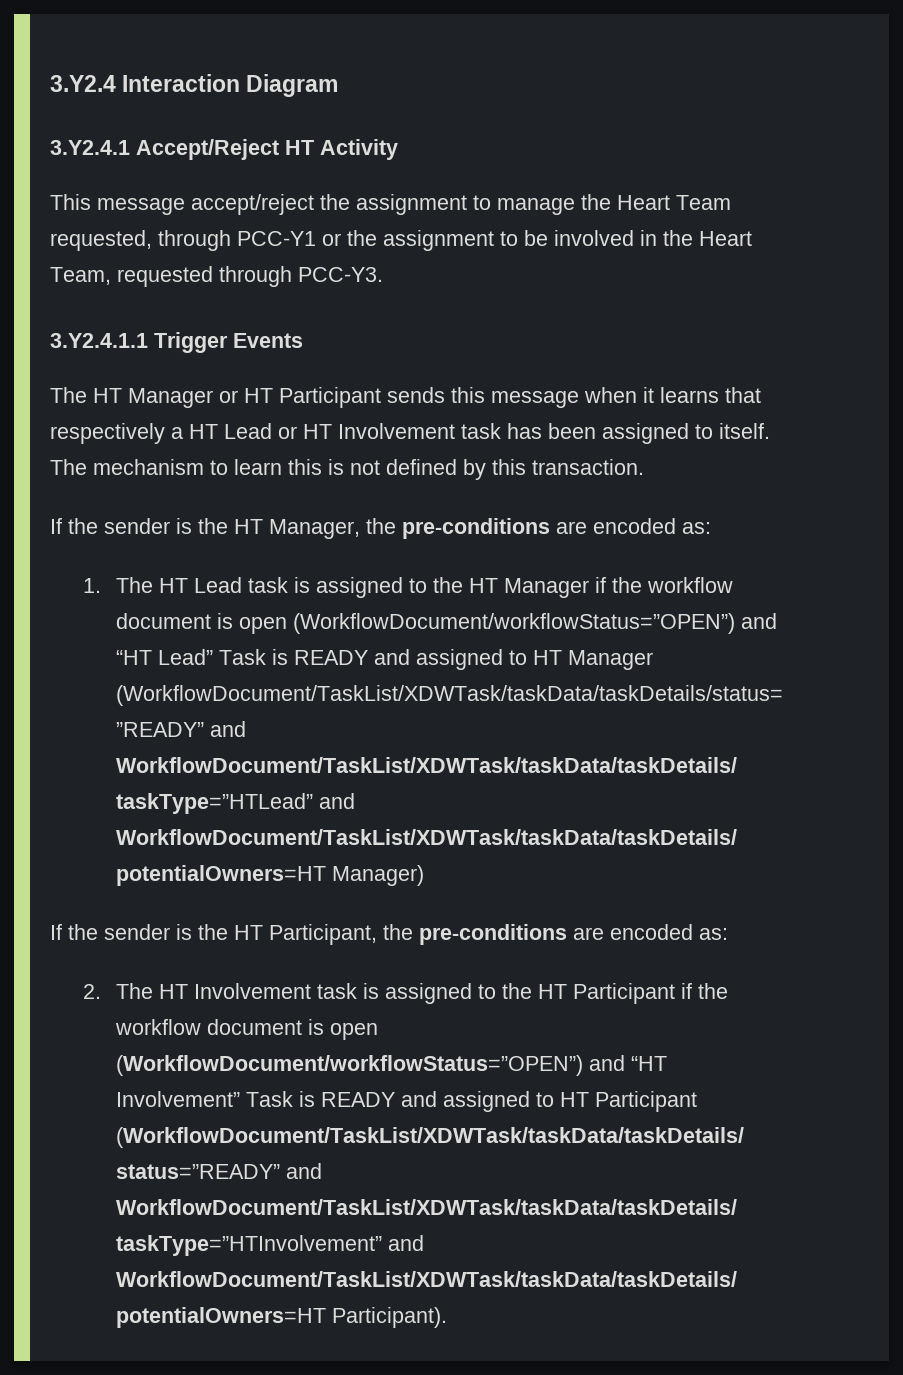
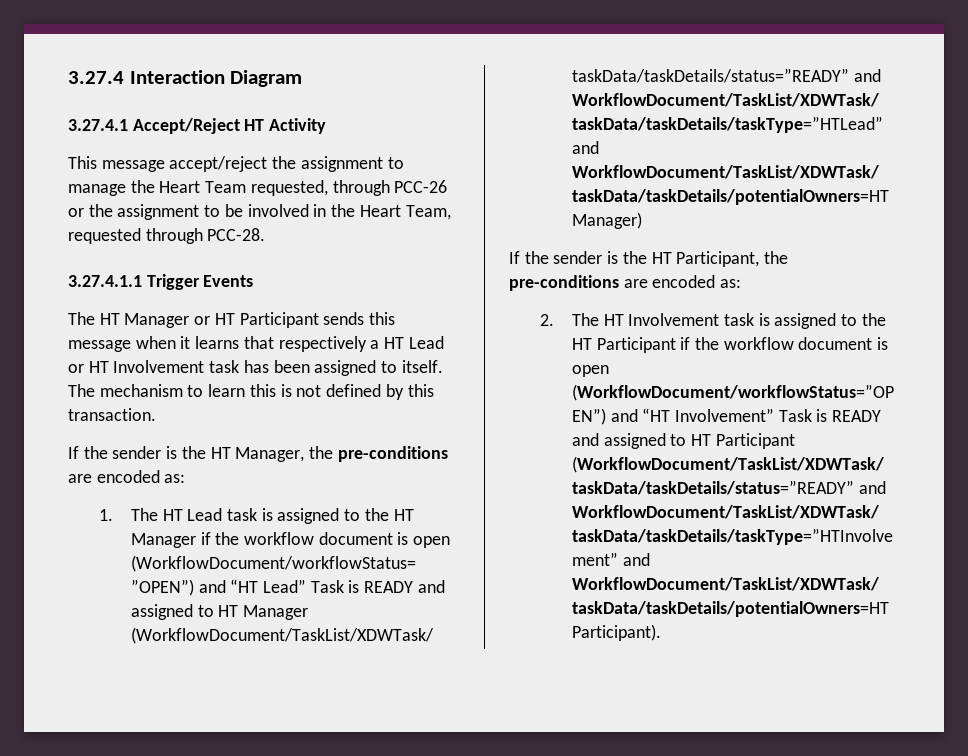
- 3.Y2.4 Interaction Diagram
+ 3.27.4 Interaction Diagram
- 3.Y2.4.1 Accept/Reject HT Activity
+ 3.27.4.1 Accept/Reject HT Activity
- This message accept/reject the assignment to manage the Heart Team requested, through PCC-Y1 or the assignment to be involved in the Heart Team, requested through PCC-Y3.
- 3.Y2.4.1.1 Trigger Events
+ This message accept/reject the assignment to manage the Heart Team requested, through PCC-26 or the assignment to be involved in the Heart Team, requested through PCC-28.
+ 3.27.4.1.1 Trigger Events

